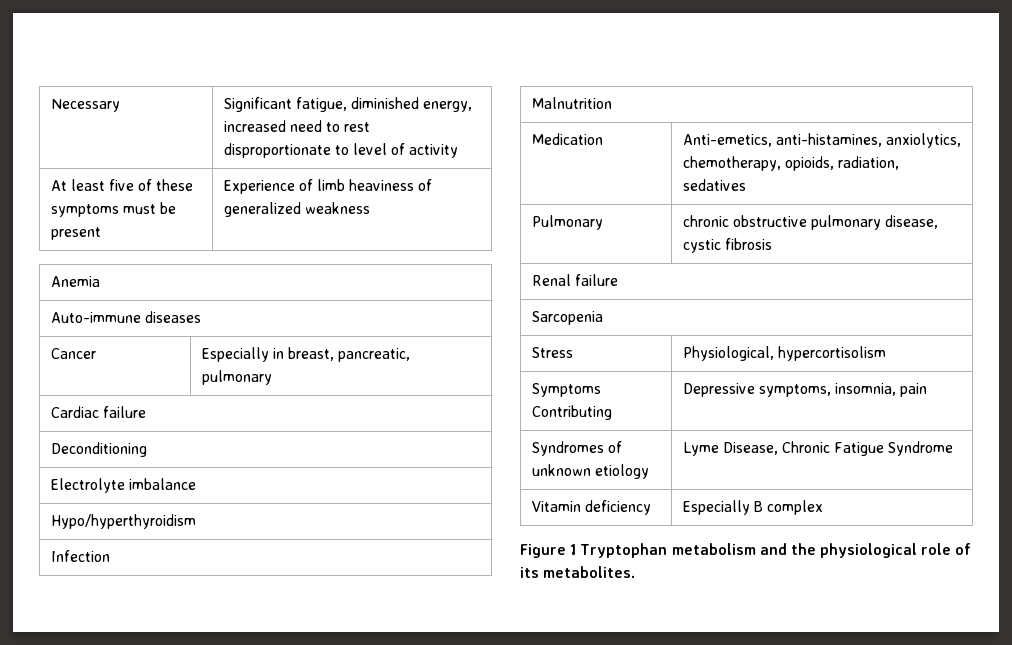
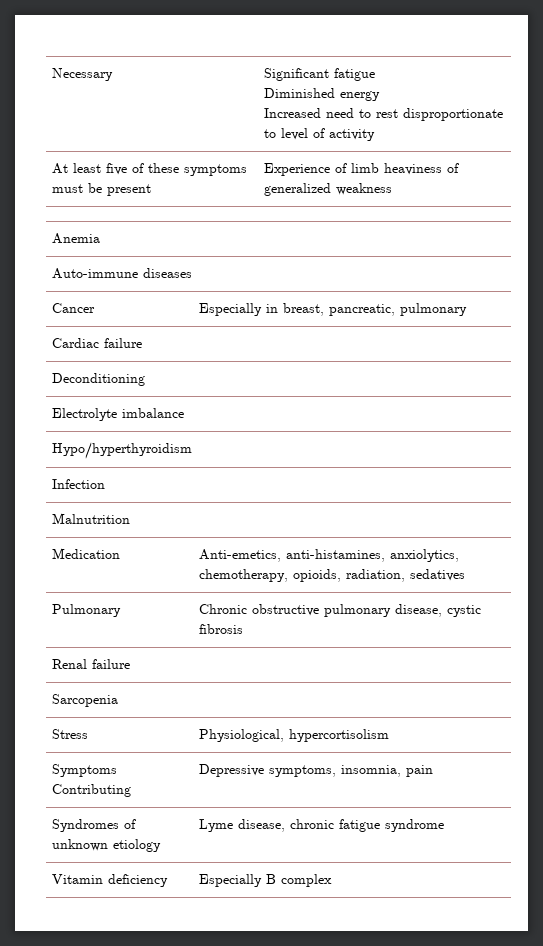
- Necessary | Significant fatigue, diminished energy, increased need to rest disproportionate to level of activity
+ Necessary | Significant fatigue
+ Diminished energy
+ Increased need to rest disproportionate to level of activity
- Pulmonary | chronic obstructive pulmonary disease, cystic fibrosis
+ Pulmonary | Chronic obstructive pulmonary disease, cystic fibrosis
- Syndromes of unknown etiology | Lyme Disease, Chronic Fatigue Syndrome
+ Syndromes of unknown etiology | Lyme disease, chronic fatigue syndrome
- Figure 1 Tryptophan metabolism and the physiological role of its metabolites.

